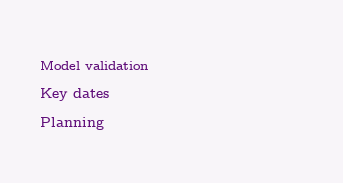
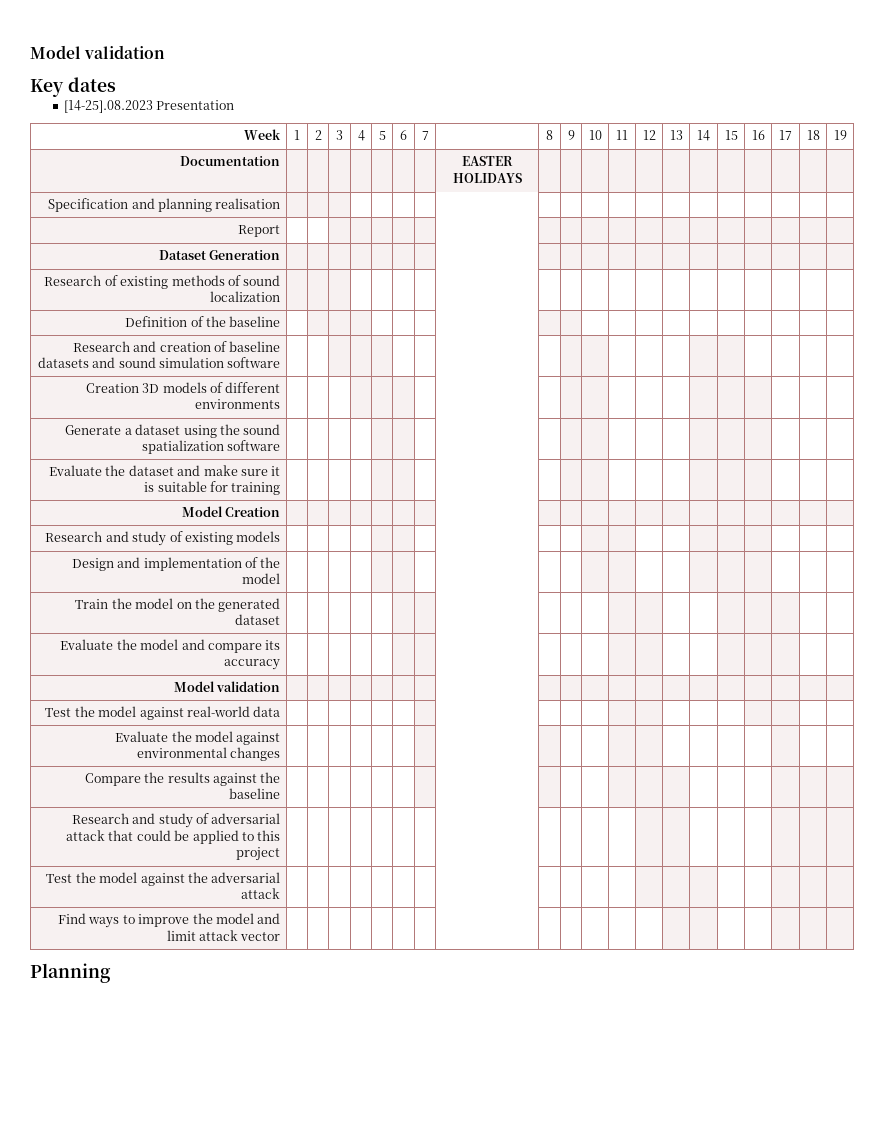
+ [14-25].08.2023 Presentation
+ Week | 1 | 2 | 3 | 4 | 5 | 6 | 7 | | 8 | 9 | 10 | 11 | 12 | 13 | 14 | 15 | 16 | 17 | 18 | 19
+ Documentation | | | | | | | | EASTER HOLIDAYS | | | | | | | | | | | |
+ Specification and planning realisation | | | | | | | | | | | | | | | | | | | |
+ Report | | | | | | | | | | | | | | | | | | | |
+ Dataset Generation | | | | | | | | | | | | | | | | | | | |
+ Research of existing methods of sound localization | | | | | | | | | | | | | | | | | | | |
+ Definition of the baseline | | | | | | | | | | | | | | | | | | | |
+ Research and creation of baseline datasets and sound simulation software | | | | | | | | | | | | | | | | | | | |
+ Creation 3D models of different environments | | | | | | | | | | | | | | | | | | | |
+ Generate a dataset using the sound spatialization software | | | | | | | | | | | | | | | | | | | |
+ Evaluate the dataset and make sure it is suitable for training | | | | | | | | | | | | | | | | | | | |
+ Model Creation | | | | | | | | | | | | | | | | | | | |
+ Research and study of existing models | | | | | | | | | | | | | | | | | | | |
+ Design and implementation of the model | | | | | | | | | | | | | | | | | | | |
+ Train the model on the generated dataset | | | | | | | | | | | | | | | | | | | |
+ Evaluate the model and compare its accuracy | | | | | | | | | | | | | | | | | | | |
+ Model validation | | | | | | | | | | | | | | | | | | | |
+ Test the model against real-world data | | | | | | | | | | | | | | | | | | | |
+ Evaluate the model against environmental changes | | | | | | | | | | | | | | | | | | | |
+ Compare the results against the baseline | | | | | | | | | | | | | | | | | | | |
+ Research and study of adversarial attack that could be applied to this project | | | | | | | | | | | | | | | | | | | |
+ Test the model against the adversarial attack | | | | | | | | | | | | | | | | | | | |
+ Find ways to improve the model and limit attack vector | | | | | | | | | | | | | | | | | | | |

